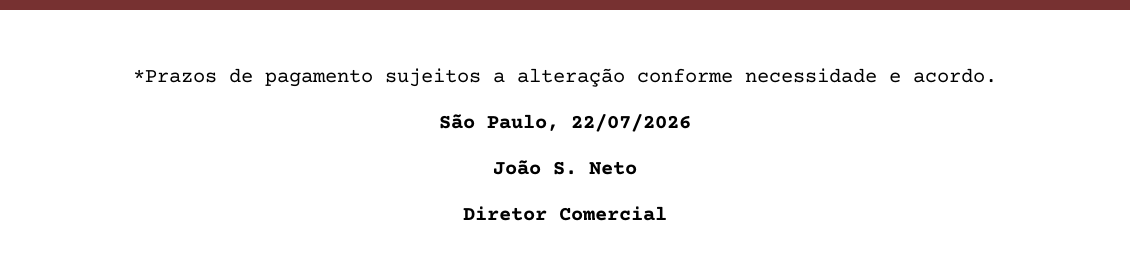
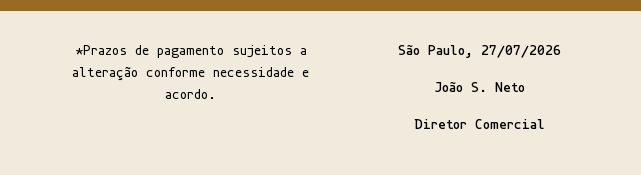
- São Paulo, 22/07/2026
+ São Paulo, 27/07/2026

